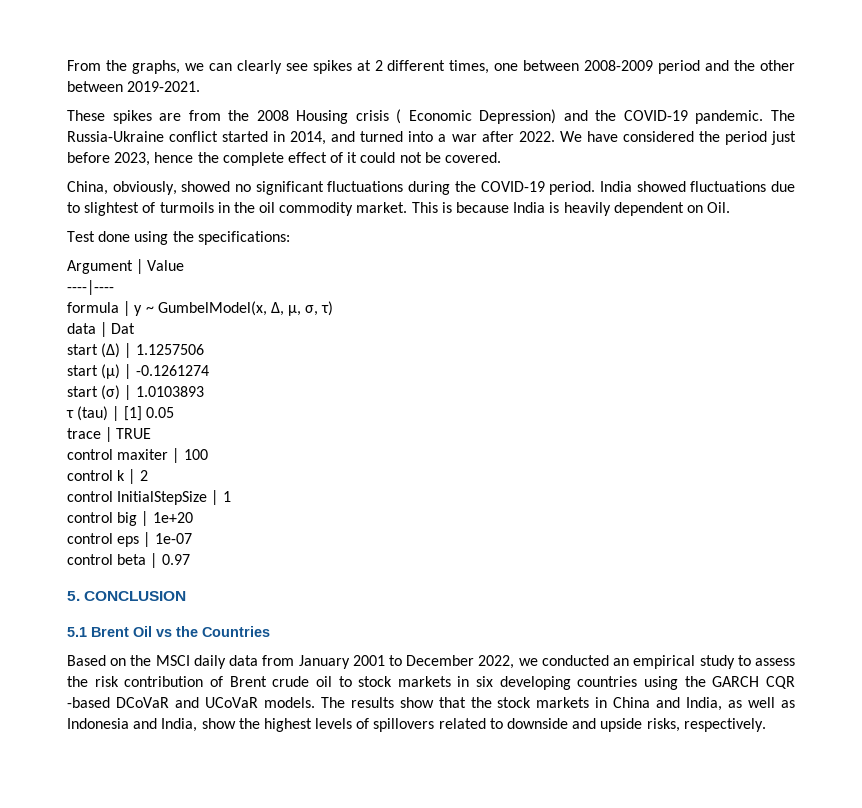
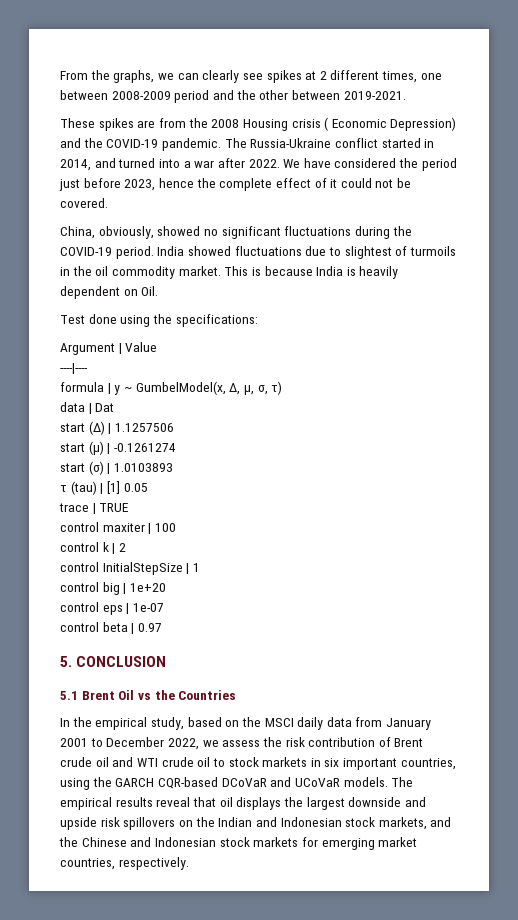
- Based on the MSCI daily data from January 2001 to December 2022, we conducted an empirical study to assess the risk contribution of Brent crude oil to stock markets in six developing countries using the GARCH CQR -based DCoVaR and UCoVaR models.
+ In the empirical study, based on the MSCI daily data from January 2001 to December 2022, we assess the risk contribution of Brent crude oil and WTI crude oil to stock markets in six important countries, using the GARCH CQR-based DCoVaR and UCoVaR models.
- The results show that the stock markets in China and India, as well as Indonesia and India, show the highest levels of spillovers related to downside and upside risks, respectively.
+ The empirical results reveal that oil displays the largest downside and upside risk spillovers on the Indian and Indonesian stock markets, and the Chinese and Indonesian stock markets for emerging market countries, respectively.

